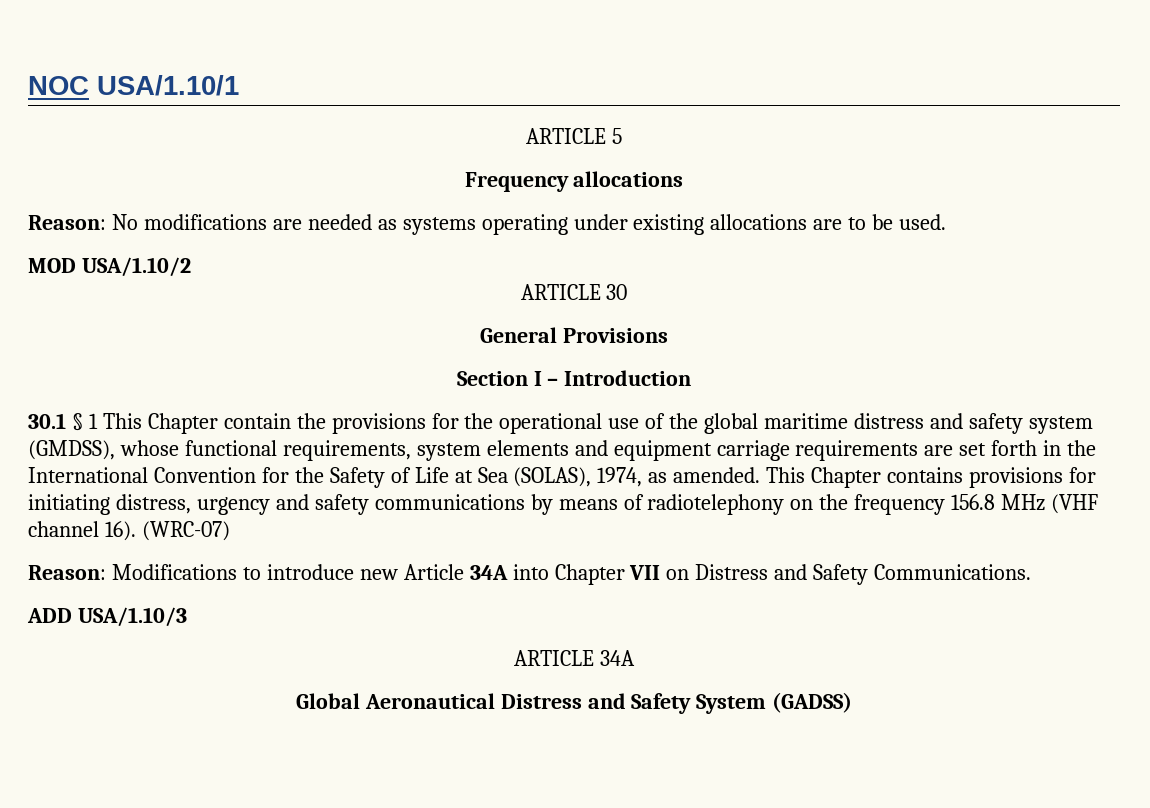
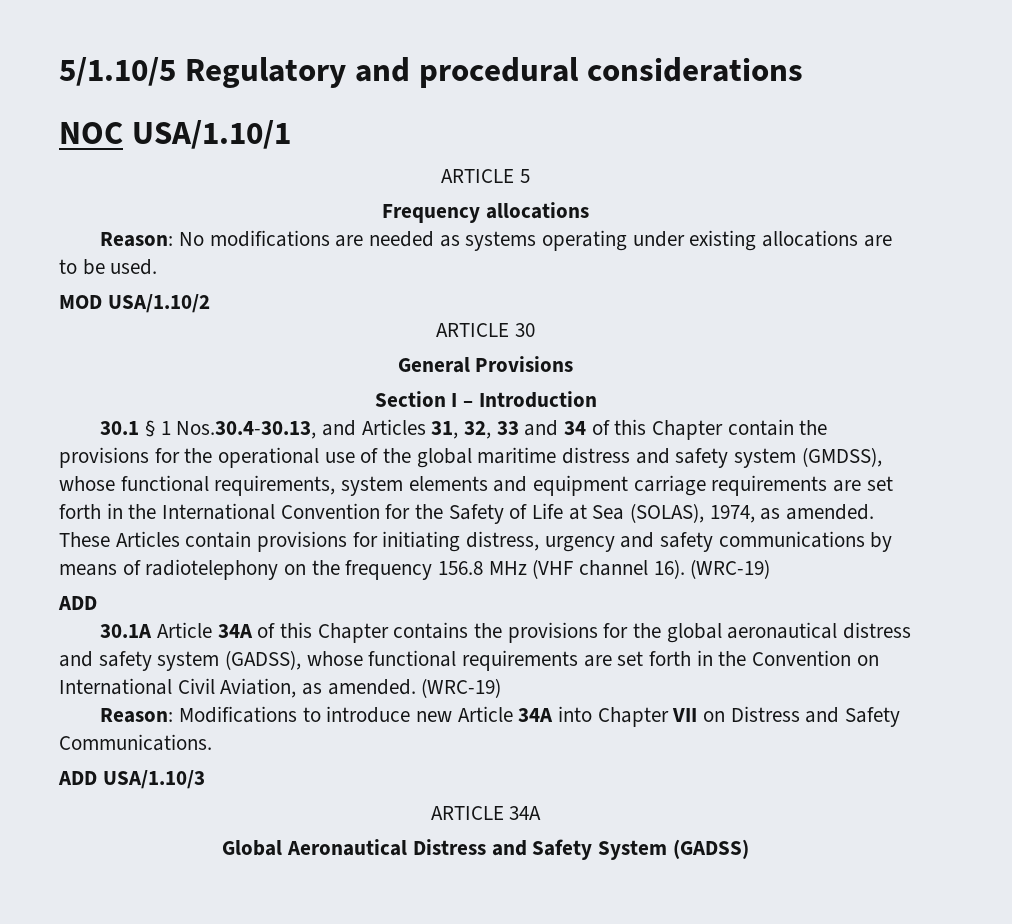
+ 5/1.10/5 Regulatory and procedural considerations
- 30.1 § 1 This Chapter contain the provisions for the operational use of the global maritime distress and safety system (GMDSS), whose functional requirements, system elements and equipment carriage requirements are set forth in the International Convention for the Safety of Life at Sea (SOLAS), 1974, as amended.
+ 30.1 § 1 Nos.30.4-30.13, and Articles 31, 32, 33 and 34 of this Chapter contain the provisions for the operational use of the global maritime distress and safety system (GMDSS), whose functional requirements, system elements and equipment carriage requirements are set forth in the International Convention for the Safety of Life at Sea (SOLAS), 1974, as amended.
- This Chapter contains provisions for initiating distress, urgency and safety communications by means of radiotelephony on the frequency 156.8 MHz (VHF channel 16). (WRC-07)
+ These Articles contain provisions for initiating distress, urgency and safety communications by means of radiotelephony on the frequency 156.8 MHz (VHF channel 16). (WRC-19)
+ ADD
+ 30.1A Article 34A of this Chapter contains the provisions for the global aeronautical distress and safety system (GADSS), whose functional requirements are set forth in the Convention on International Civil Aviation, as amended. (WRC-19)

